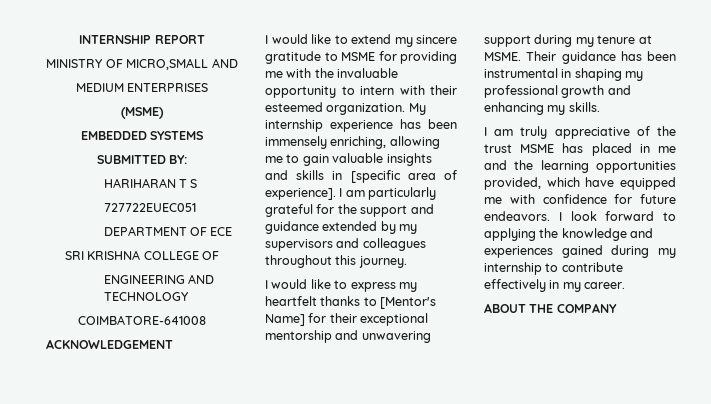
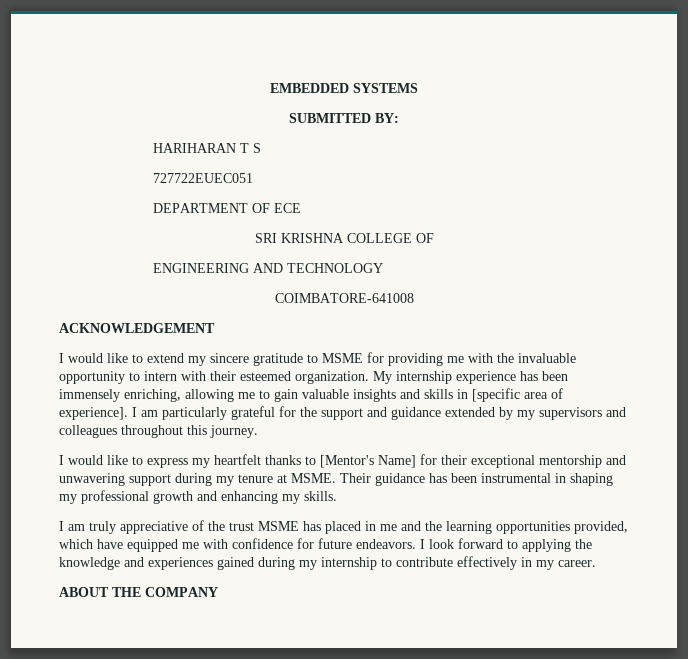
- INTERNSHIP REPORT
- MINISTRY OF MICRO,SMALL AND
- MEDIUM ENTERPRISES
- (MSME)

